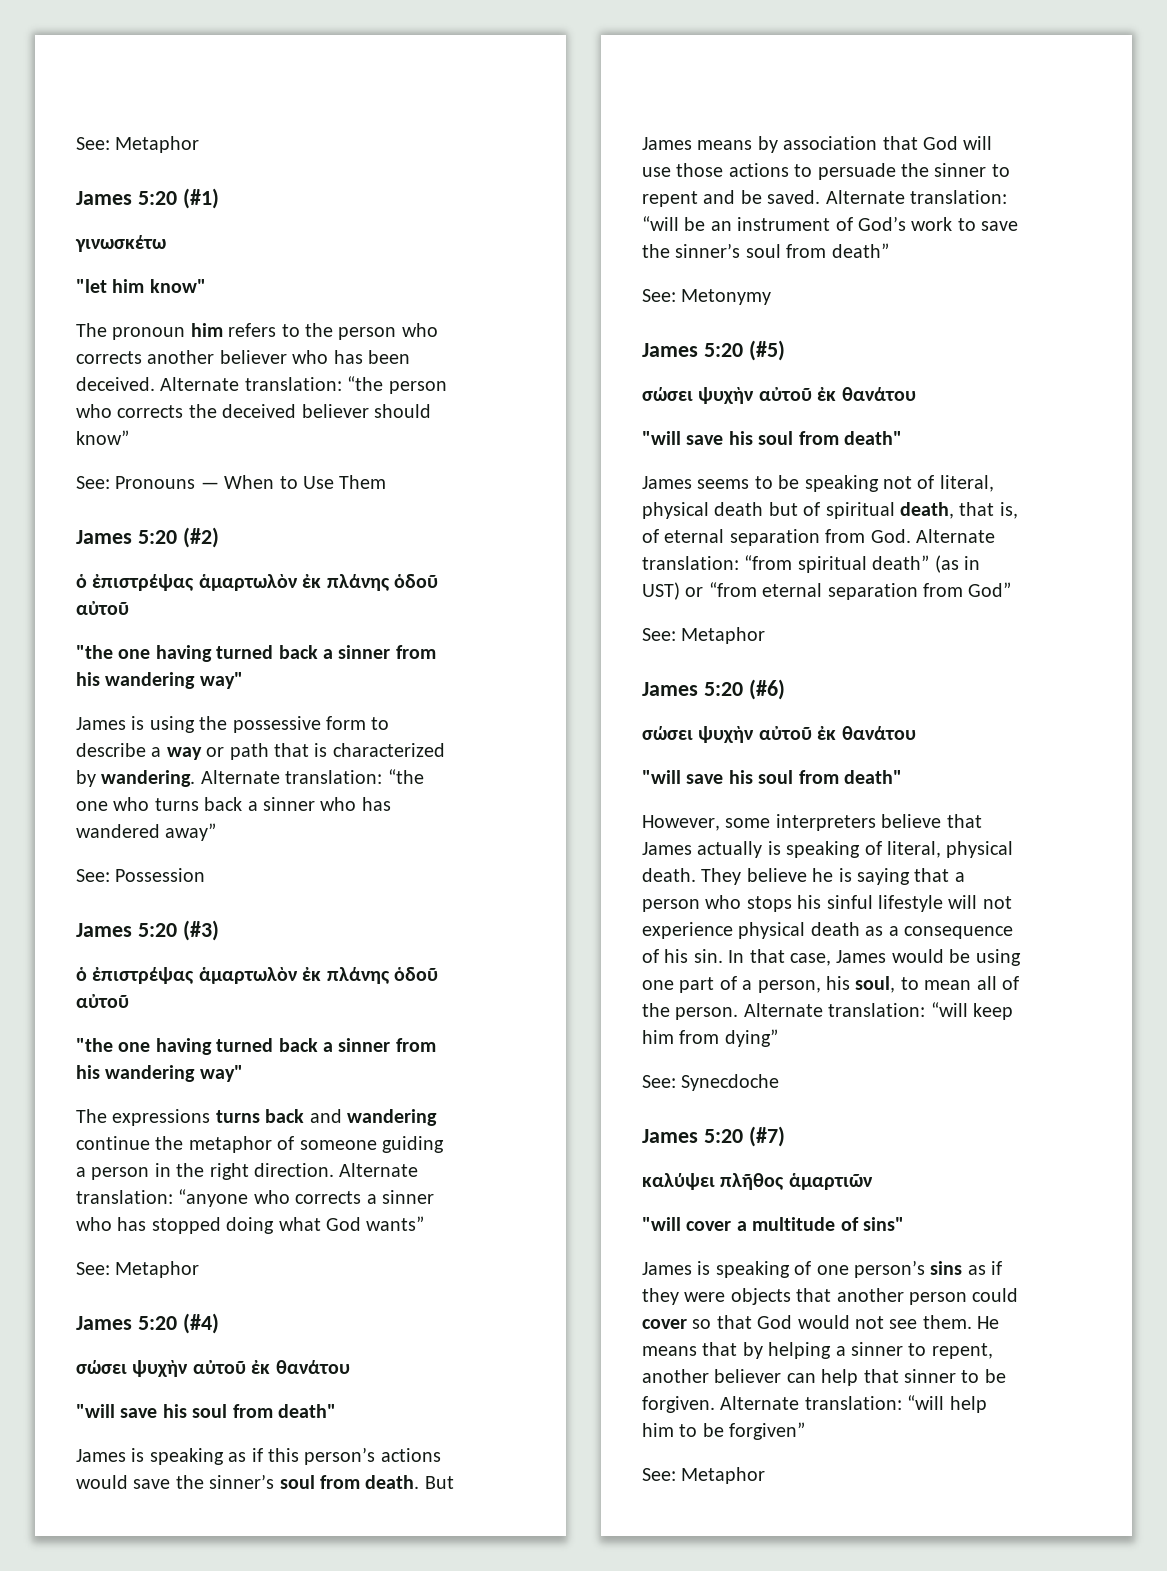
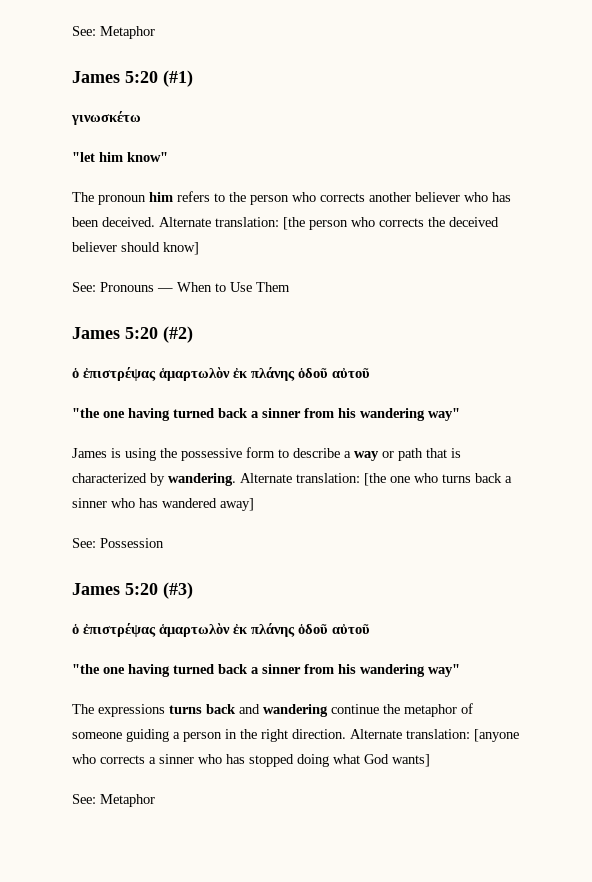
- Alternate translation: “the person who corrects the deceived believer should know”
+ Alternate translation: [the person who corrects the deceived believer should know]
- Alternate translation: “the one who turns back a sinner who has wandered away”
+ Alternate translation: [the one who turns back a sinner who has wandered away]
- Alternate translation: “anyone who corrects a sinner who has stopped doing what God wants”
- See: Metaphor
- James 5:20 (#4)
- σώσει ψυχὴν αὐτοῦ ἐκ θανάτου
- "will save his soul from death"
- James is speaking as if this person’s actions would save the sinner’s soul from death. But James means by association that God will use those actions to persuade the sinner to repent and be saved. Alternate translation: “will be an instrument of God’s work to save the sinner’s soul from death”
- See: Metonymy
- James 5:20 (#5)
- σώσει ψυχὴν αὐτοῦ ἐκ θανάτου
- "will save his soul from death"
- James seems to be speaking not of literal, physical death but of spiritual death, that is, of eternal separation from God. Alternate translation: “from spiritual death” (as in UST) or “from eternal separation from God”
- See: Metaphor
- James 5:20 (#6)
- σώσει ψυχὴν αὐτοῦ ἐκ θανάτου
- "will save his soul from death"
- However, some interpreters believe that James actually is speaking of literal, physical death. They believe he is saying that a person who stops his sinful lifestyle will not experience physical death as a consequence of his sin. In that case, James would be using one part of a person, his soul, to mean all of the person. Alternate translation: “will keep him from dying”
- See: Synecdoche
- James 5:20 (#7)
- καλύψει πλῆθος ἁμαρτιῶν
- "will cover a multitude of sins"
- James is speaking of one person’s sins as if they were objects that another person could cover so that God would not see them. He means that by helping a sinner to repent, another believer can help that sinner to be forgiven. Alternate translation: “will help him to be forgiven”
+ Alternate translation: [anyone who corrects a sinner who has stopped doing what God wants]

